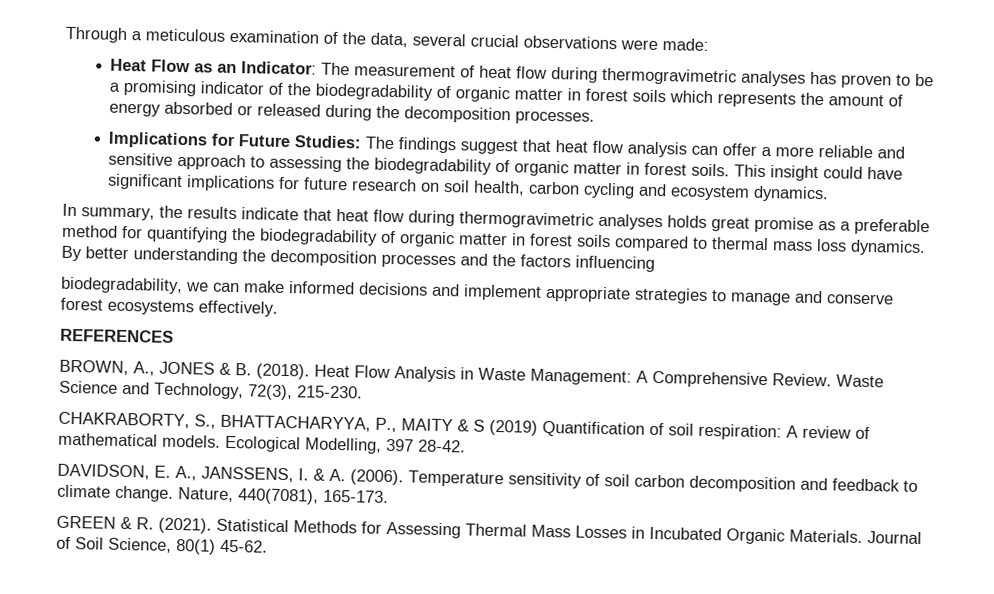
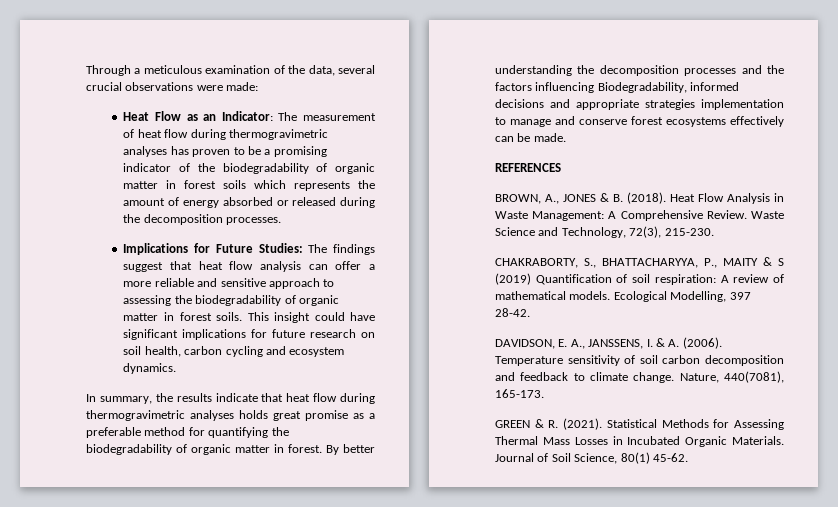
- In summary, the results indicate that heat flow during thermogravimetric analyses holds great promise as a preferable method for quantifying the biodegradability of organic matter in forest soils compared to thermal mass loss dynamics.
+ In summary, the results indicate that heat flow during thermogravimetric analyses holds great promise as a preferable method for quantifying the biodegradability of organic matter in forest.
- By better understanding the decomposition processes and the factors influencing
- biodegradability, we can make informed decisions and implement appropriate strategies to manage and conserve forest ecosystems effectively.
+ By better understanding the decomposition processes and the factors influencing Biodegradability, informed decisions and appropriate strategies implementation to manage and conserve forest ecosystems effectively can be made.

